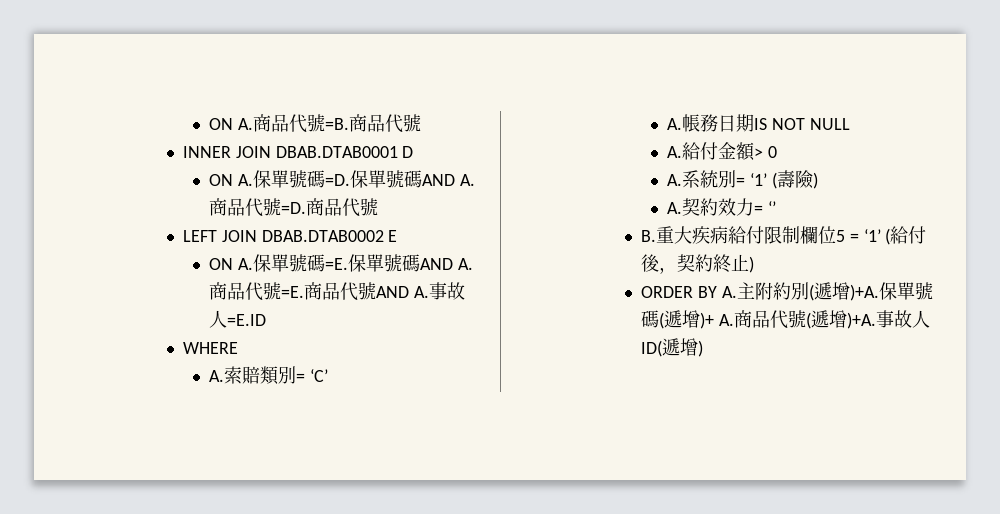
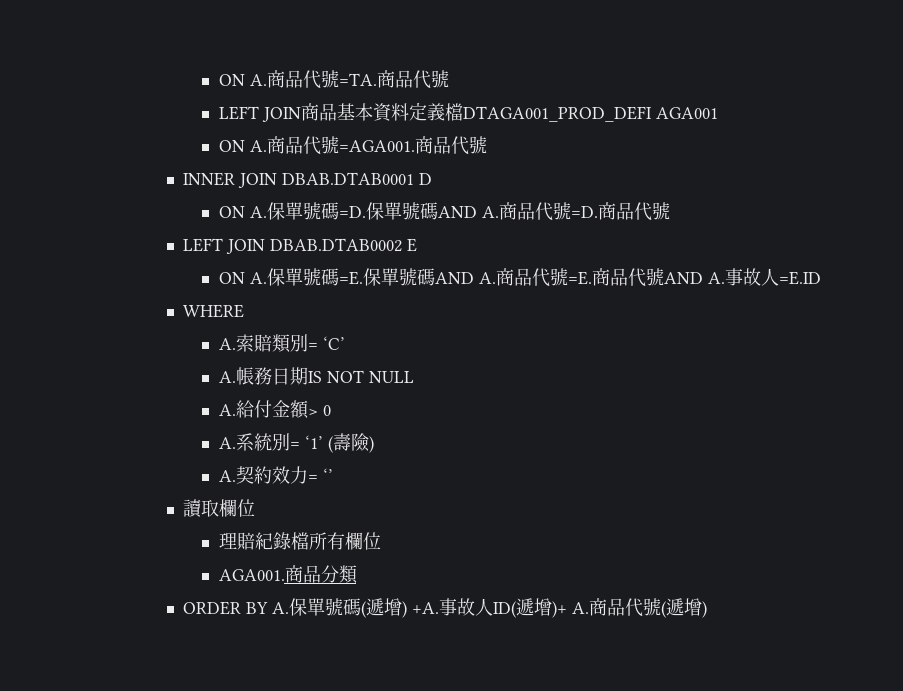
- ON A.商品代號=B.
+ ON A.商品代號=TA.商品代號
+ LEFT JOIN商品基本資料定義檔DTAGA001_PROD_DEFI AGA001
+ ON A.商品代號=AGA001.
- B.重大疾病給付限制欄位5 = ‘1’ (給付後，契約終止)
- ORDER BY A.主附約別(遞增)+A.保單號碼(遞增)+ A.商品代號(遞增)+A.事故人ID(遞增)
+ 讀取欄位
+ 理賠紀錄檔所有欄位
+ AGA001.商品分類
+ ORDER BY A.保單號碼(遞增) +A.事故人ID(遞增)+ A.商品代號(遞增)

